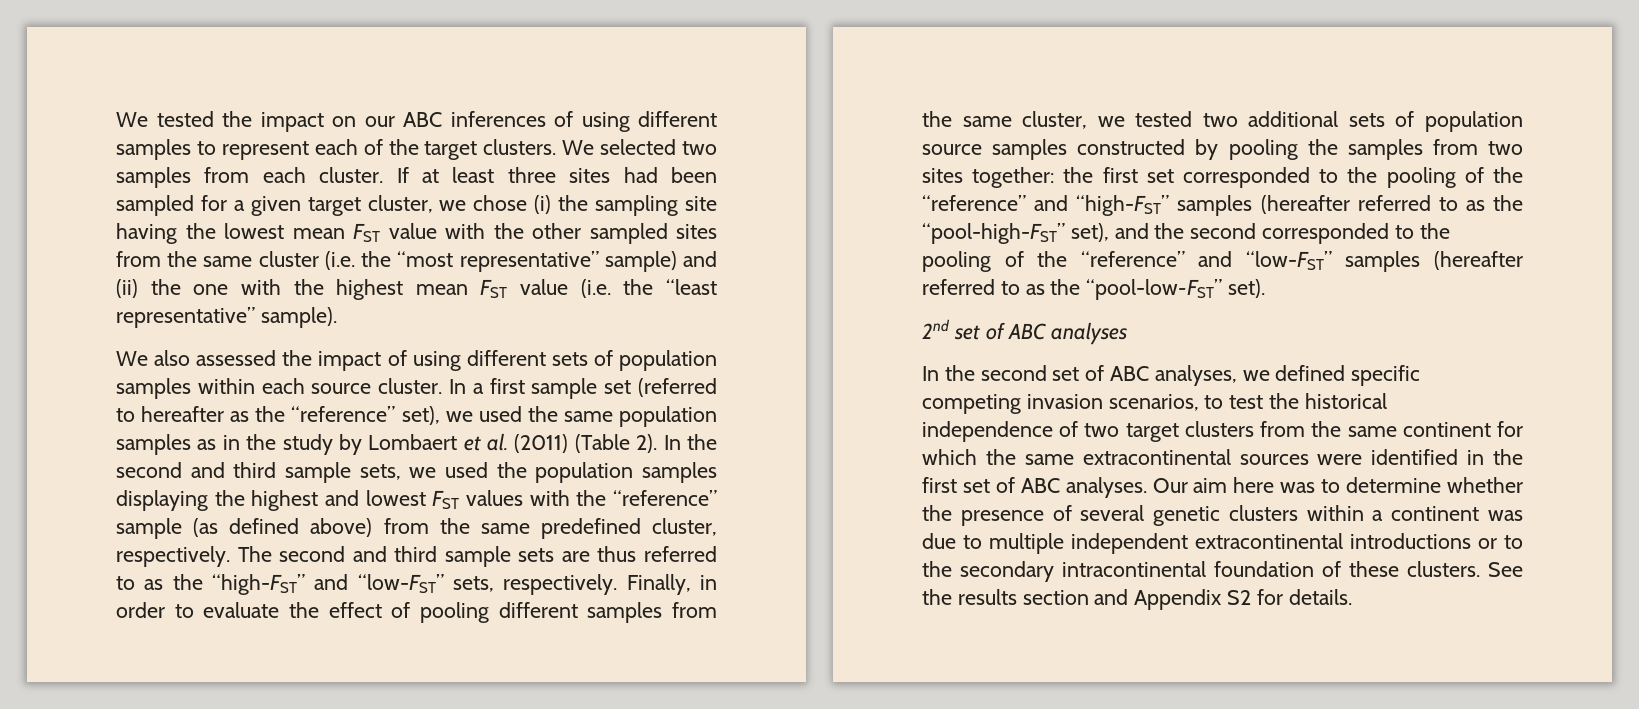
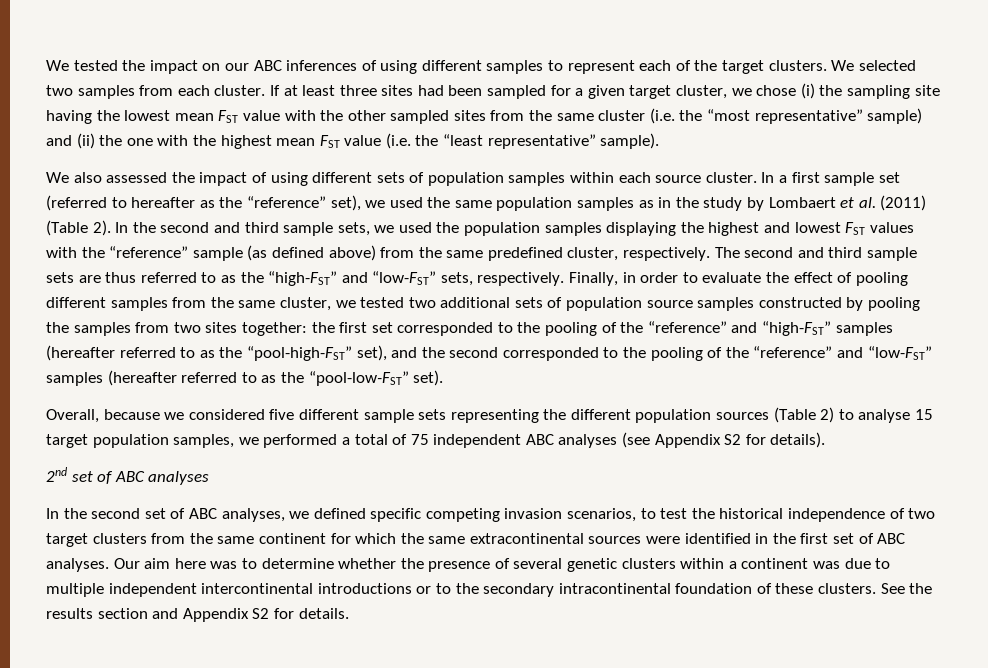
+ Overall, because we considered five different sample sets representing the different population sources (Table 2) to analyse 15 target population samples, we performed a total of 75 independent ABC analyses (see Appendix S2 for details).
- Our aim here was to determine whether the presence of several genetic clusters within a continent was due to multiple independent extracontinental introductions or to the secondary intracontinental foundation of these clusters.
+ Our aim here was to determine whether the presence of several genetic clusters within a continent was due to multiple independent intercontinental introductions or to the secondary intracontinental foundation of these clusters.

